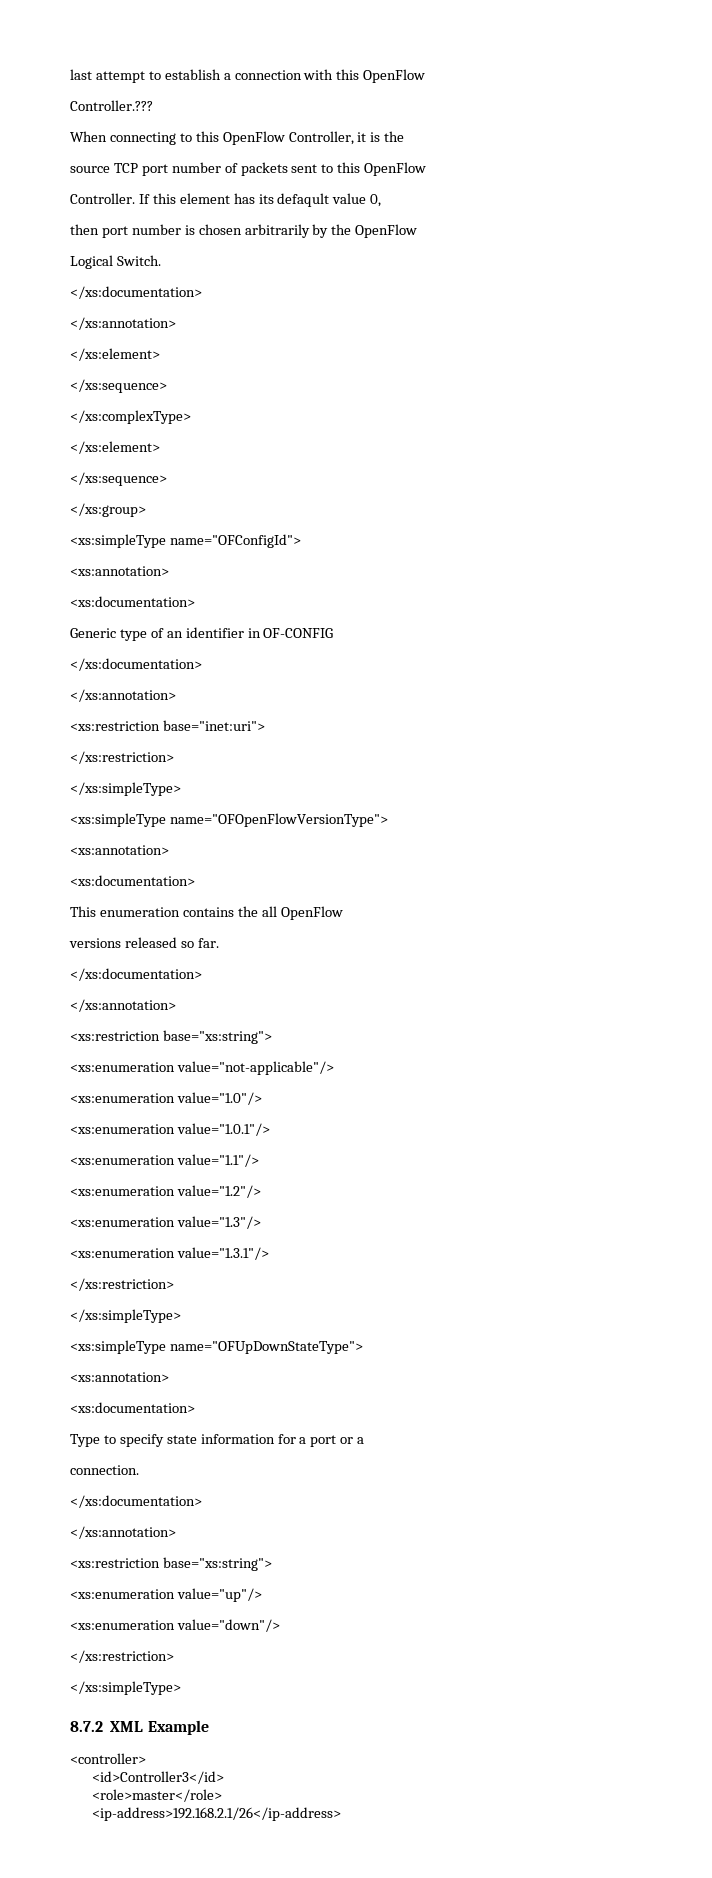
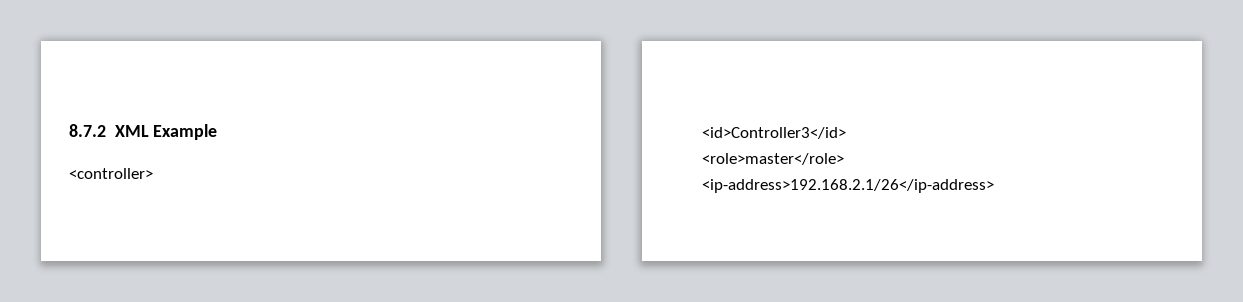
- last attempt to establish a connection with this OpenFlow
- Controller.???
- When connecting to this OpenFlow Controller, it is the
- source TCP port number of packets sent to this OpenFlow
- Controller. If this element has its defaqult value 0,
- then port number is chosen arbitrarily by the OpenFlow
- Logical Switch.
- </xs:documentation>
- </xs:annotation>
- </xs:element>
- </xs:sequence>
- </xs:complexType>
- </xs:element>
- </xs:sequence>
- </xs:group>
- <xs:simpleType name="OFConfigId">
- <xs:annotation>
- <xs:documentation>
- Generic type of an identifier in OF-CONFIG
- </xs:documentation>
- </xs:annotation>
- <xs:restriction base="inet:uri">
- </xs:restriction>
- </xs:simpleType>
- <xs:simpleType name="OFOpenFlowVersionType">
- <xs:annotation>
- <xs:documentation>
- This enumeration contains the all OpenFlow
- versions released so far.
- </xs:documentation>
- </xs:annotation>
- <xs:restriction base="xs:string">
- <xs:enumeration value="not-applicable"/>
- <xs:enumeration value="1.0"/>
- <xs:enumeration value="1.0.1"/>
- <xs:enumeration value="1.1"/>
- <xs:enumeration value="1.2"/>
- <xs:enumeration value="1.3"/>
- <xs:enumeration value="1.3.1"/>
- </xs:restriction>
- </xs:simpleType>
- <xs:simpleType name="OFUpDownStateType">
- <xs:annotation>
- <xs:documentation>
- Type to specify state information for a port or a
- connection.
- </xs:documentation>
- </xs:annotation>
- <xs:restriction base="xs:string">
- <xs:enumeration value="up"/>
- <xs:enumeration value="down"/>
- </xs:restriction>
- </xs:simpleType>

